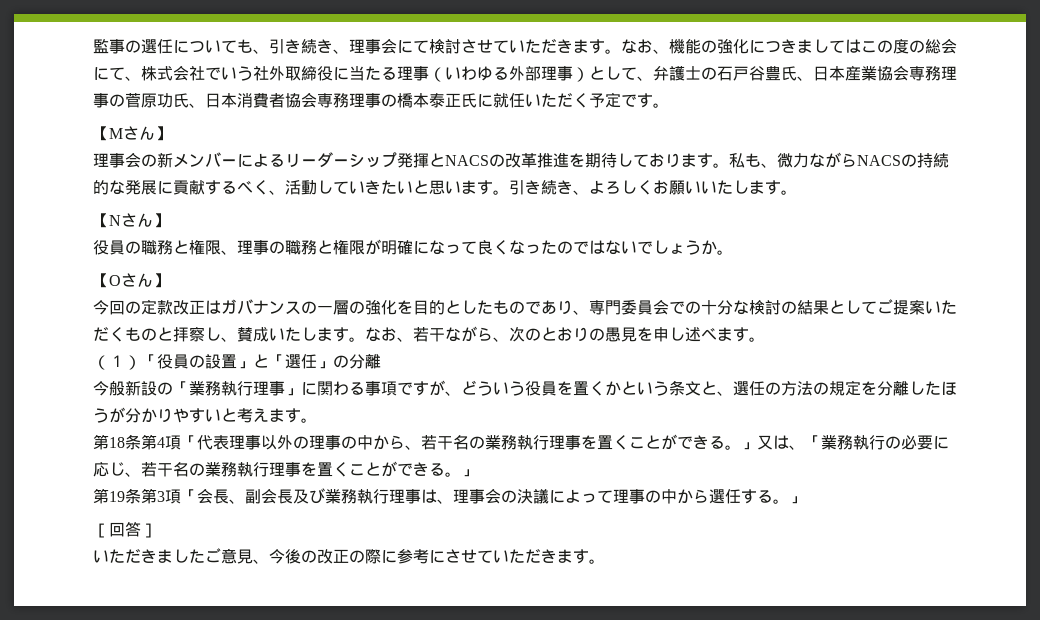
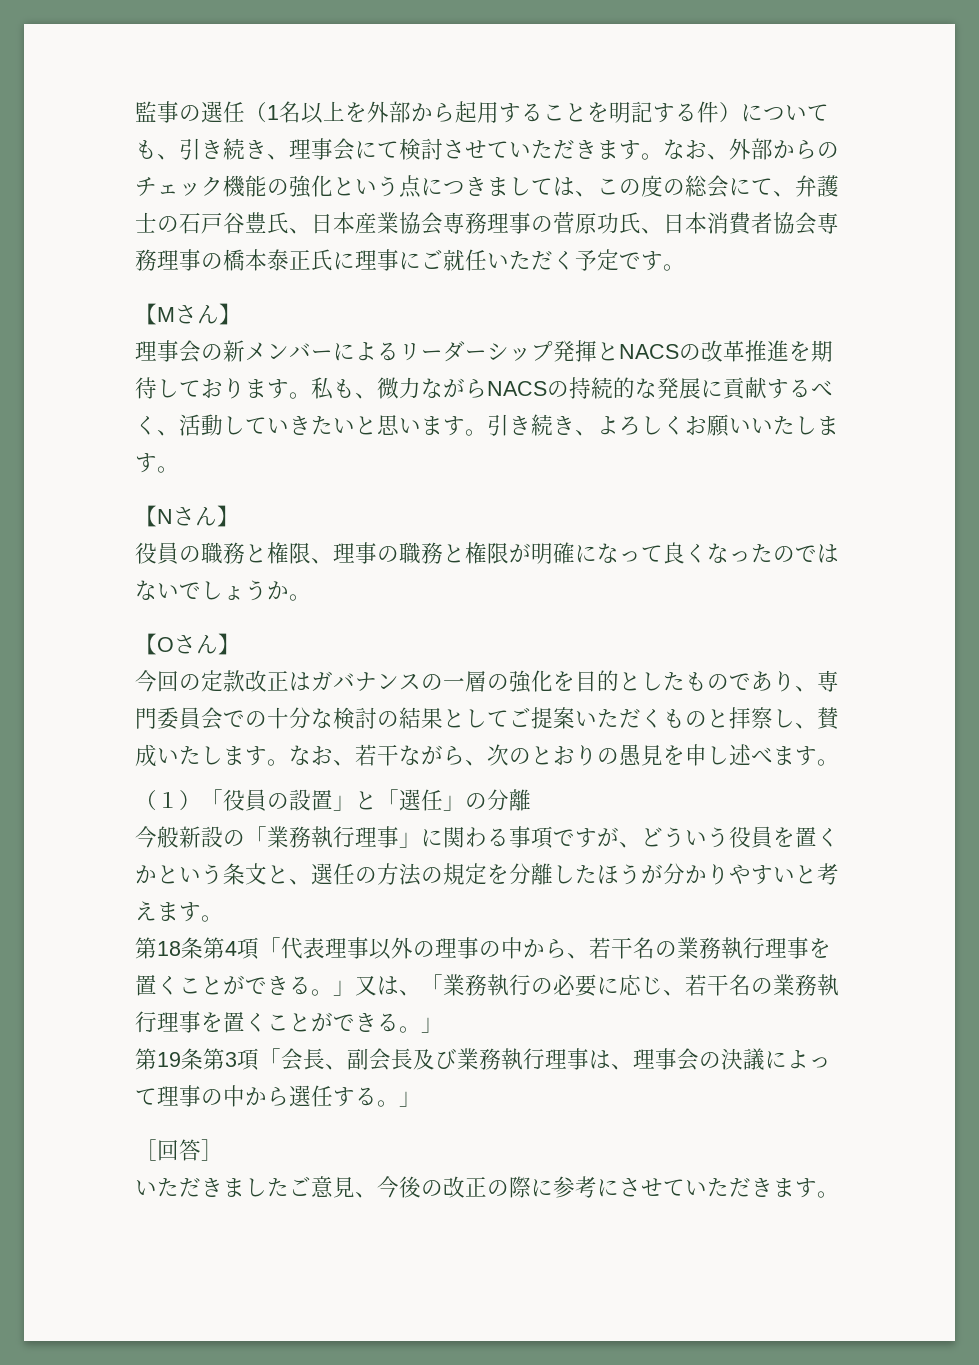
- 監事の選任についても、引き続き、理事会にて検討させていただきます。
+ 監事の選任（1名以上を外部から起用することを明記する件）についても、引き続き、理事会にて検討させていただきます。
- なお、機能の強化につきましてはこの度の総会にて、株式会社でいう社外取締役に当たる理事（いわゆる外部理事）として、弁護士の石戸谷豊氏、日本産業協会専務理事の菅原功氏、日本消費者協会専務理事の橋本泰正氏に就任いただく予定です。
+ なお、外部からのチェック機能の強化という点につきましては、この度の総会にて、弁護士の石戸谷豊氏、日本産業協会専務理事の菅原功氏、日本消費者協会専務理事の橋本泰正氏に理事にご就任いただく予定です。

